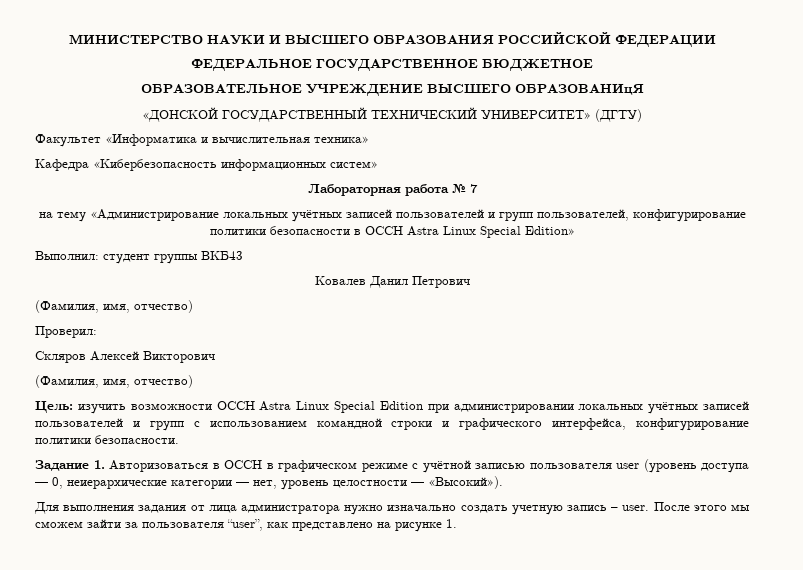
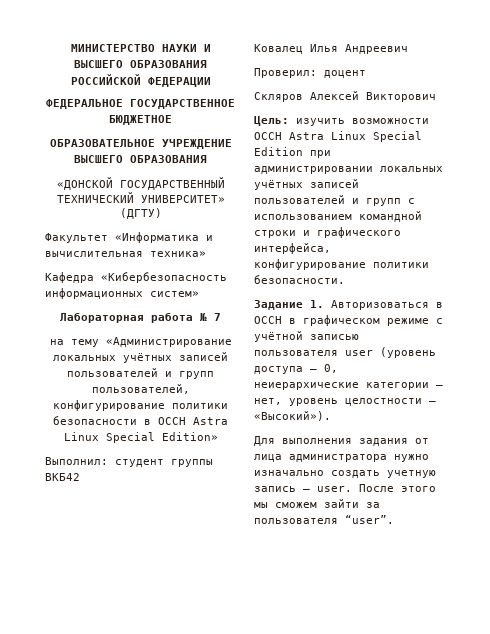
- ОБРАЗОВАТЕЛЬНОЕ УЧРЕЖДЕНИЕ ВЫСШЕГО ОБРАЗОВАНИцЯ
+ ОБРАЗОВАТЕЛЬНОЕ УЧРЕЖДЕНИЕ ВЫСШЕГО ОБРАЗОВАНИЯ
- Выполнил: студент группы ВКБ43
- Ковалев Данил Петрович
- (Фамилия, имя, отчество)
+ Выполнил: студент группы ВКБ42
+ Ковалец Илья Андреевич
- Проверил:
+ Проверил: доцент
  Скляров Алексей Викторович
- (Фамилия, имя, отчество)
- После этого мы сможем зайти за пользователя “user”, как представлено на рисунке 1.
+ После этого мы сможем зайти за пользователя “user”.

